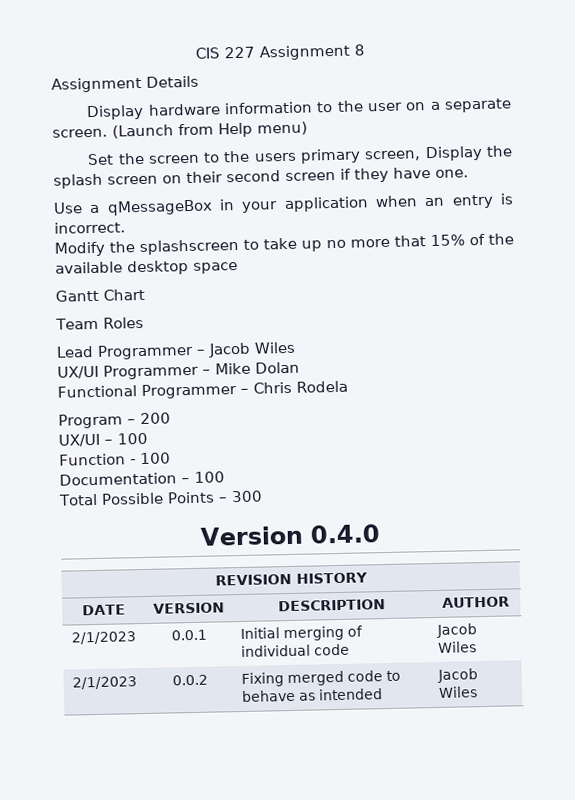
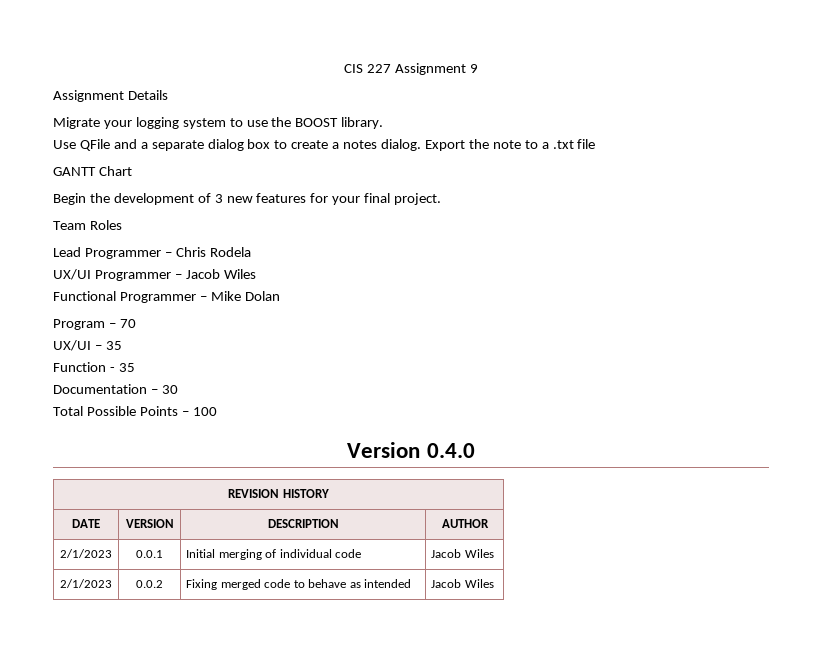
- CIS 227 Assignment 8
+ CIS 227 Assignment 9
- Display hardware information to the user on a separate screen. (Launch from Help menu)
- Set the screen to the users primary screen, Display the splash screen on their second screen if they have one.
- Use a qMessageBox in your application when an entry is incorrect.
- Modify the splashscreen to take up no more that 15% of the available desktop space
- Gantt Chart
+ Migrate your logging system to use the BOOST library.
+ Use QFile and a separate dialog box to create a notes dialog. Export the note to a .txt file
+ GANTT Chart
+ Begin the development of 3 new features for your final project.
- Lead Programmer – Jacob Wiles
- UX/UI Programmer – Mike Dolan
+ Lead Programmer – Chris Rodela
+ UX/UI Programmer – Jacob Wiles
+ Functional Programmer – Mike Dolan
- Functional Programmer – Chris Rodela
- Program – 200
+ Program – 70
- UX/UI – 100
+ UX/UI – 35
- Function - 100
+ Function - 35
- Documentation – 100
+ Documentation – 30
- Total Possible Points – 300
+ Total Possible Points – 100

